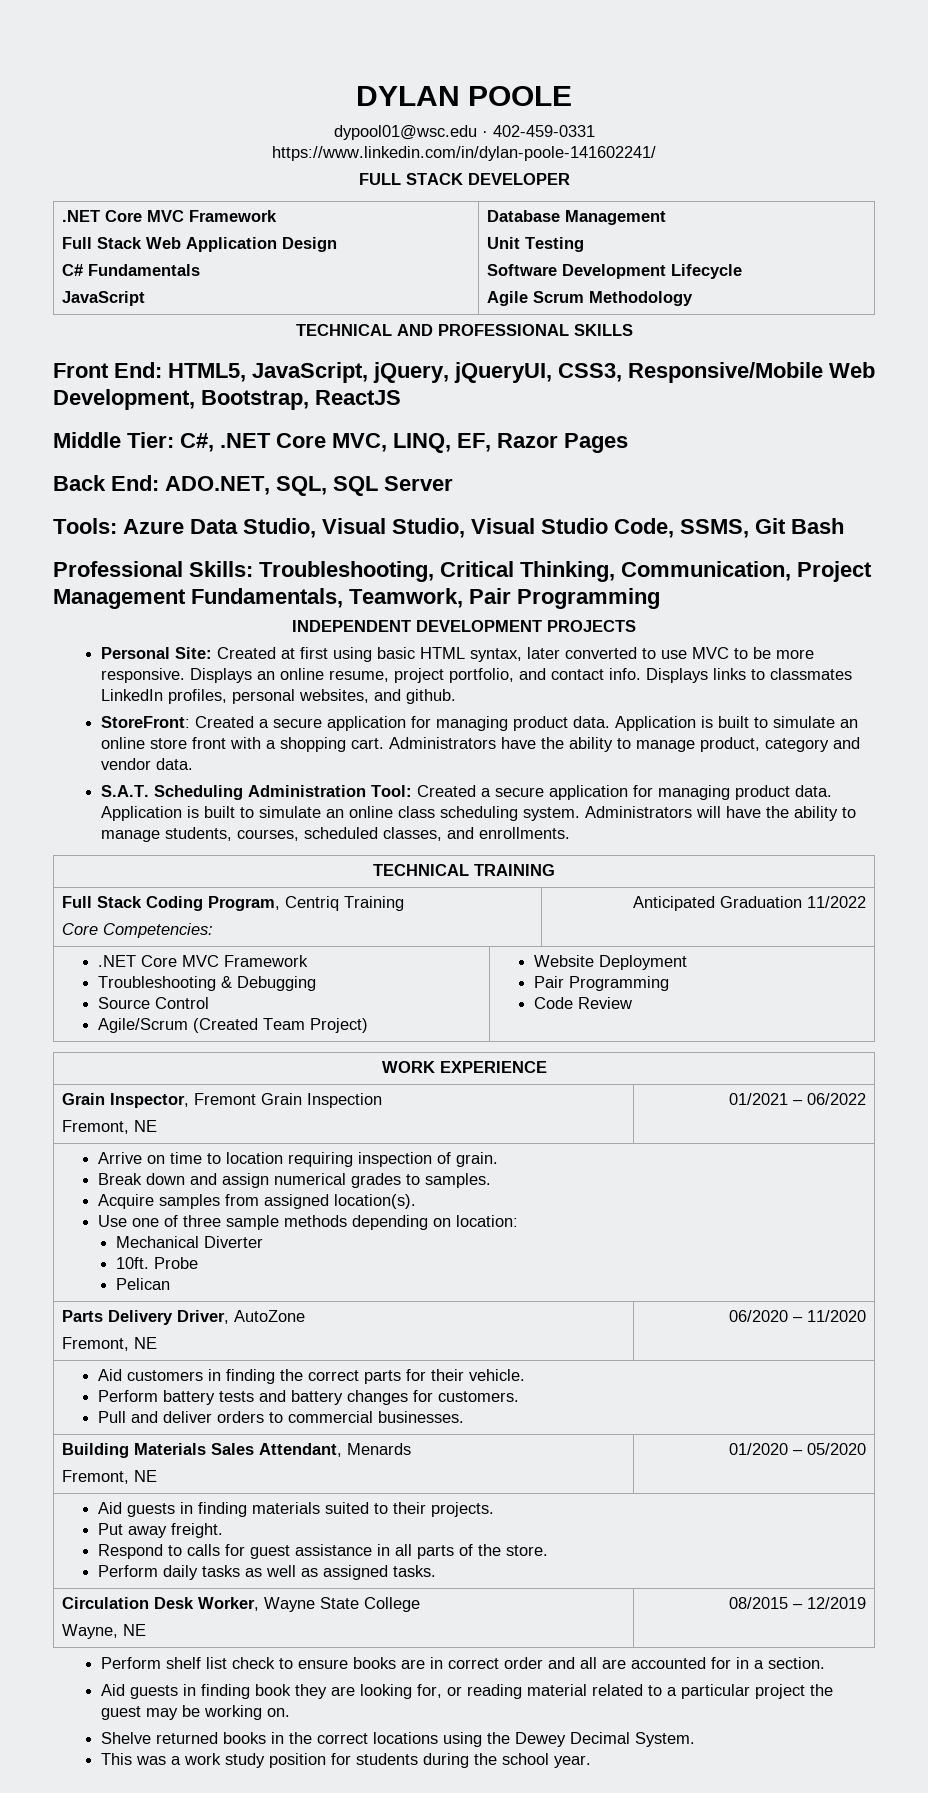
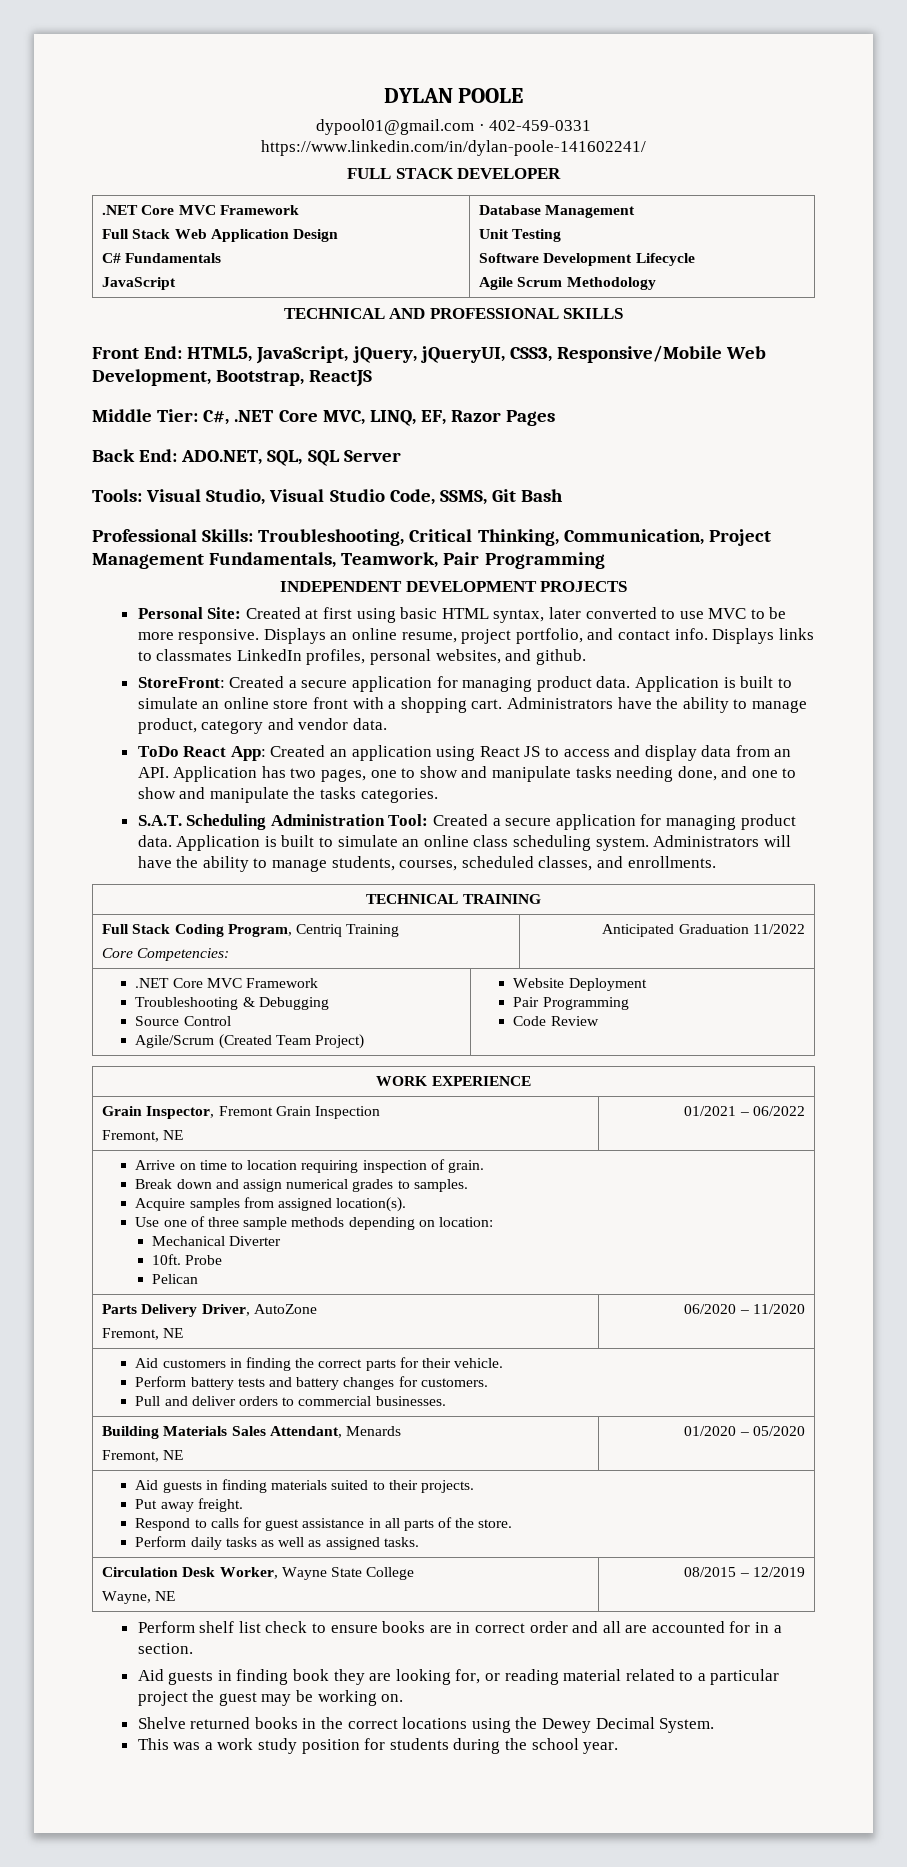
- dypool01@wsc.edu · 402-459-0331
+ dypool01@gmail.com · 402-459-0331
- Tools: Azure Data Studio, Visual Studio, Visual Studio Code, SSMS, Git Bash
+ Tools: Visual Studio, Visual Studio Code, SSMS, Git Bash
+ ToDo React App: Created an application using React JS to access and display data from an API. Application has two pages, one to show and manipulate tasks needing done, and one to show and manipulate the tasks categories.

